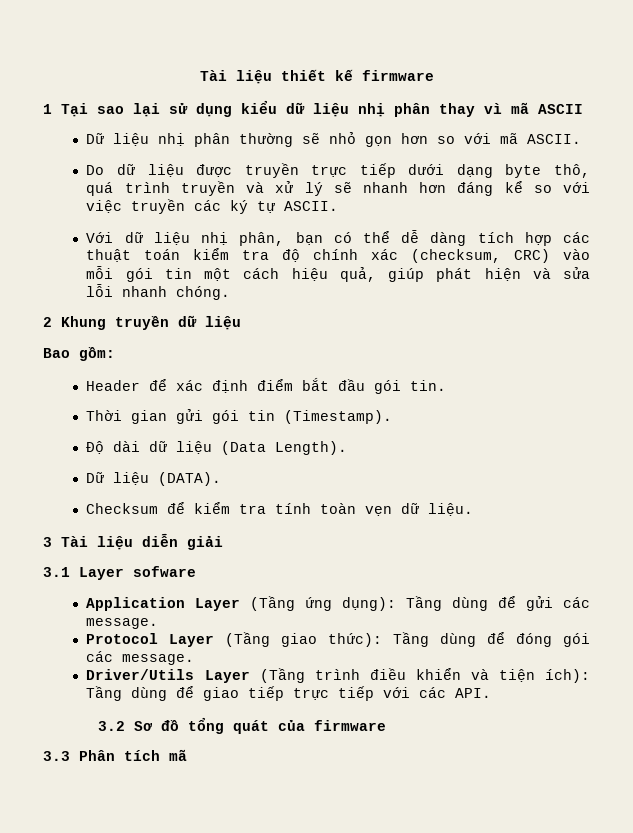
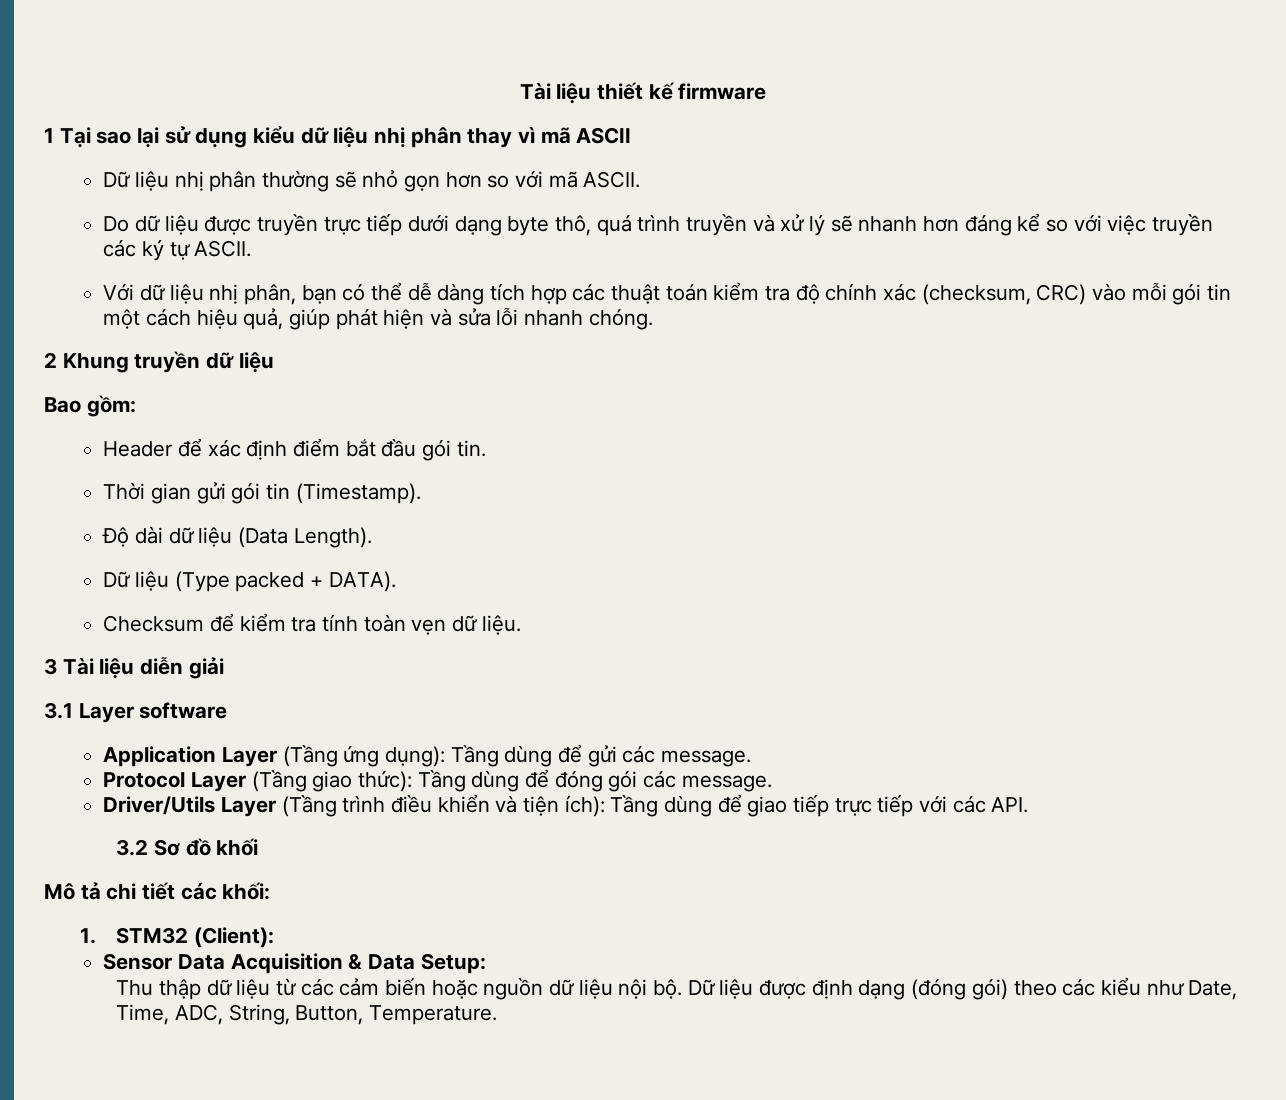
- Dữ liệu (DATA).
+ Dữ liệu (Type packed + DATA).
- 3.1 Layer sofware
+ 3.1 Layer software
- 3.2 Sơ đồ tổng quát của firmware
- 3.3 Phân tích mã
+ 3.2 Sơ đồ khối
+ Mô tả chi tiết các khối:
+ 1. STM32 (Client):
+ Sensor Data Acquisition & Data Setup:
+ Thu thập dữ liệu từ các cảm biến hoặc nguồn dữ liệu nội bộ. Dữ liệu được định dạng (đóng gói) theo các kiểu như Date, Time, ADC, String, Button, Temperature.

